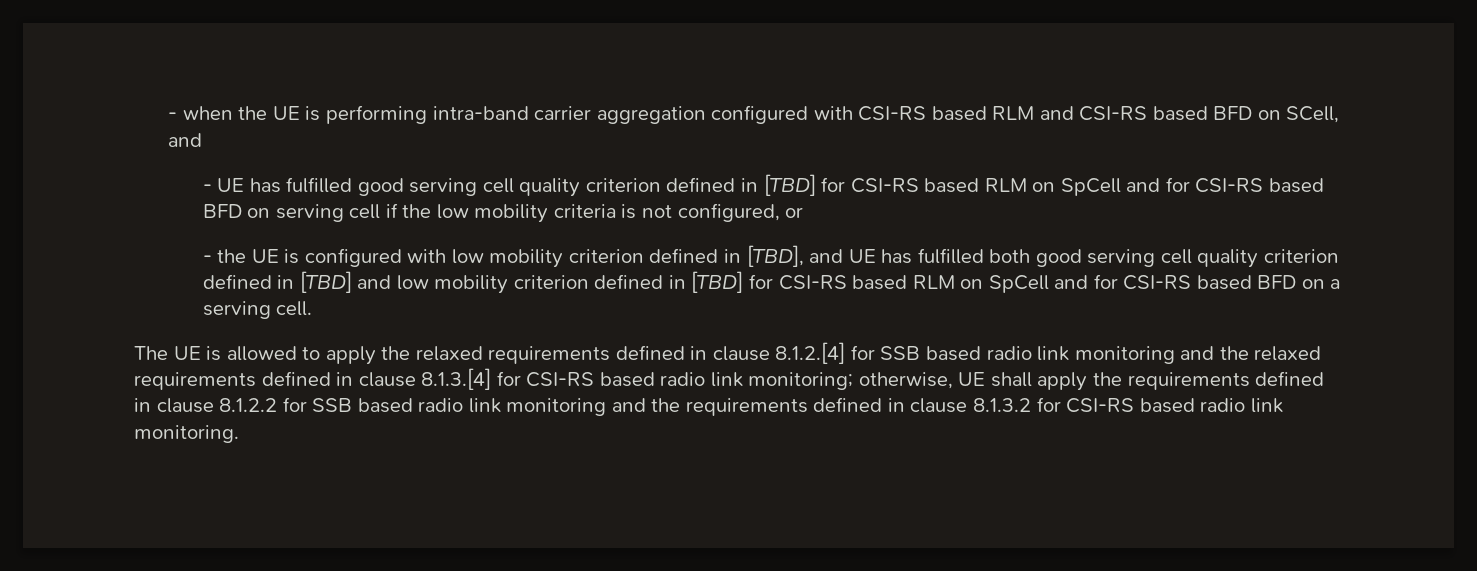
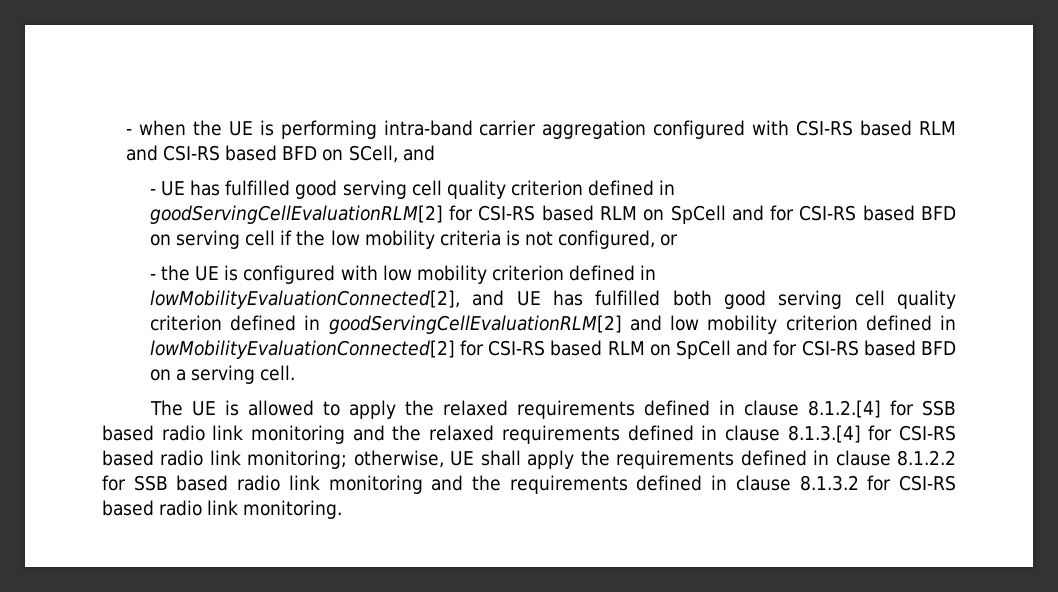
- - UE has fulfilled good serving cell quality criterion defined in [TBD] for CSI-RS based RLM on SpCell and for CSI-RS based BFD on serving cell if the low mobility criteria is not configured, or
+ - UE has fulfilled good serving cell quality criterion defined in goodServingCellEvaluationRLM[2] for CSI-RS based RLM on SpCell and for CSI-RS based BFD on serving cell if the low mobility criteria is not configured, or
- - the UE is configured with low mobility criterion defined in [TBD], and UE has fulfilled both good serving cell quality criterion defined in [TBD] and low mobility criterion defined in [TBD] for CSI-RS based RLM on SpCell and for CSI-RS based BFD on a serving cell.
+ - the UE is configured with low mobility criterion defined in lowMobilityEvaluationConnected[2], and UE has fulfilled both good serving cell quality criterion defined in goodServingCellEvaluationRLM[2] and low mobility criterion defined in lowMobilityEvaluationConnected[2] for CSI-RS based RLM on SpCell and for CSI-RS based BFD on a serving cell.

